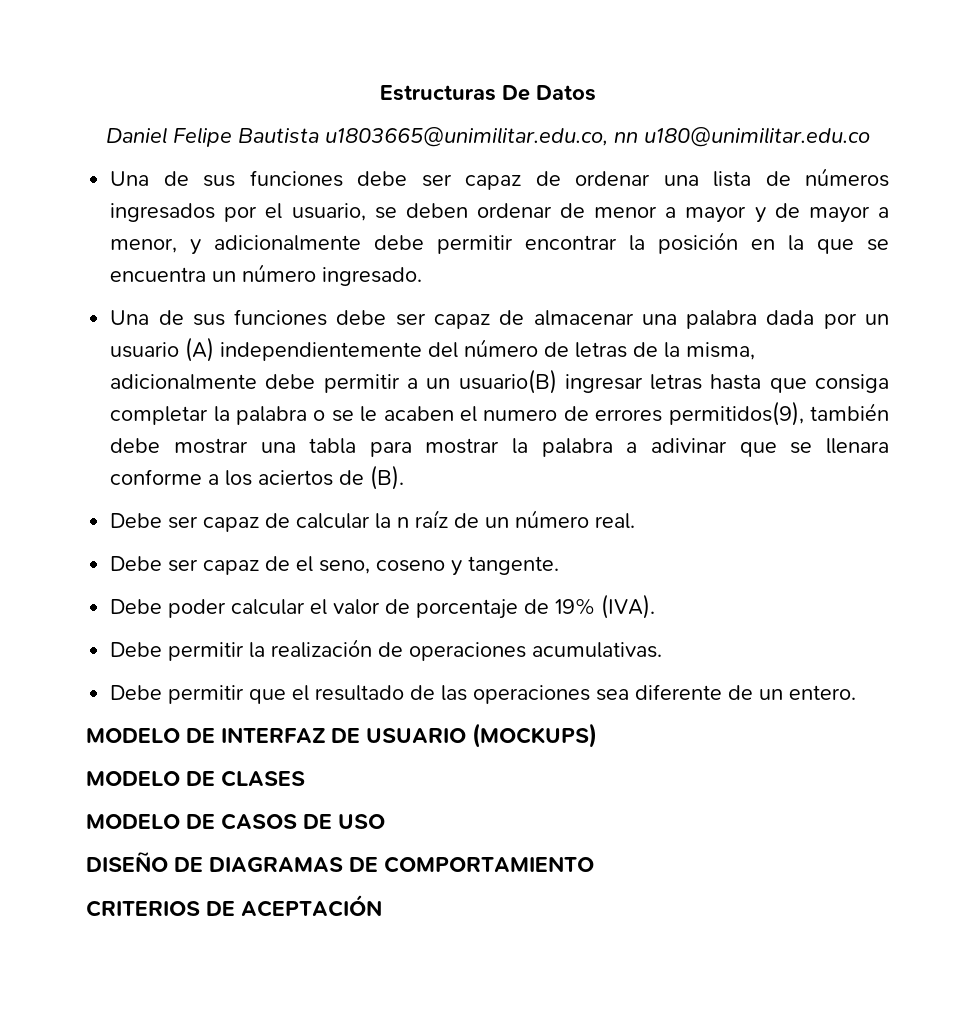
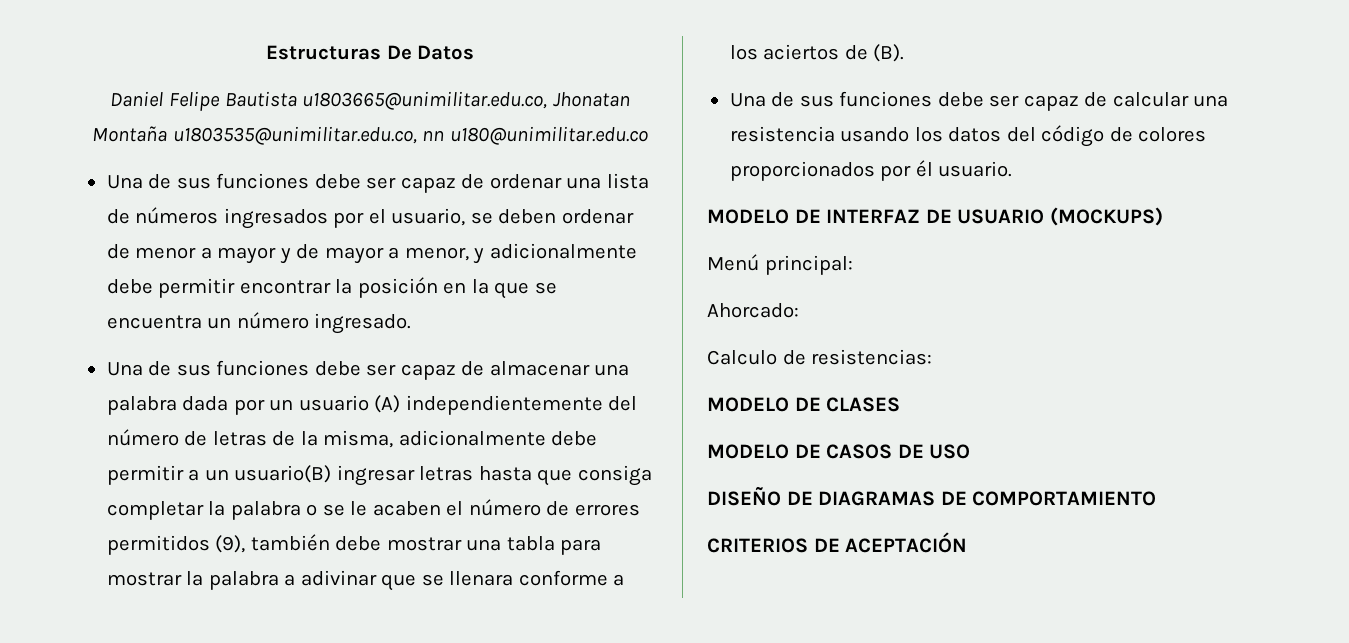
- Daniel Felipe Bautista u1803665@unimilitar.edu.co, nn u180@unimilitar.edu.co
+ Daniel Felipe Bautista u1803665@unimilitar.edu.co, Jhonatan Montaña u1803535@unimilitar.edu.co, nn u180@unimilitar.edu.co
- Una de sus funciones debe ser capaz de almacenar una palabra dada por un usuario (A) independientemente del número de letras de la misma, adicionalmente debe permitir a un usuario(B) ingresar letras hasta que consiga completar la palabra o se le acaben el numero de errores permitidos(9), también debe mostrar una tabla para mostrar la palabra a adivinar que se llenara conforme a los aciertos de (B).
+ Una de sus funciones debe ser capaz de almacenar una palabra dada por un usuario (A) independientemente del número de letras de la misma, adicionalmente debe permitir a un usuario(B) ingresar letras hasta que consiga completar la palabra o se le acaben el número de errores permitidos (9), también debe mostrar una tabla para mostrar la palabra a adivinar que se llenara conforme a los aciertos de (B).
- Debe ser capaz de calcular la n raíz de un número real.
- Debe ser capaz de el seno, coseno y tangente.
- Debe poder calcular el valor de porcentaje de 19% (IVA).
- Debe permitir la realización de operaciones acumulativas.
- Debe permitir que el resultado de las operaciones sea diferente de un entero.
+ Una de sus funciones debe ser capaz de calcular una resistencia usando los datos del código de colores proporcionados por él usuario.
+ Menú principal:
+ Ahorcado:
+ Calculo de resistencias:

